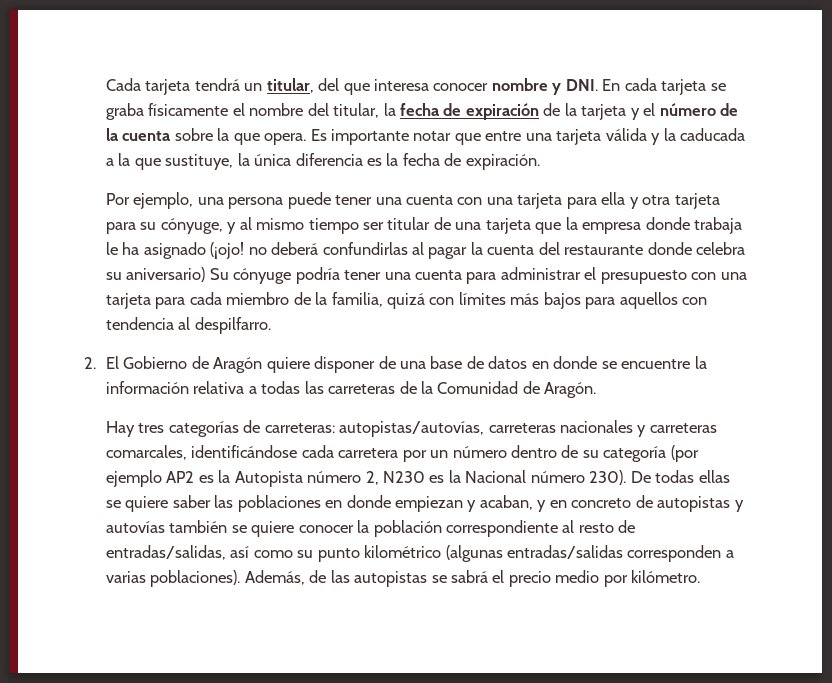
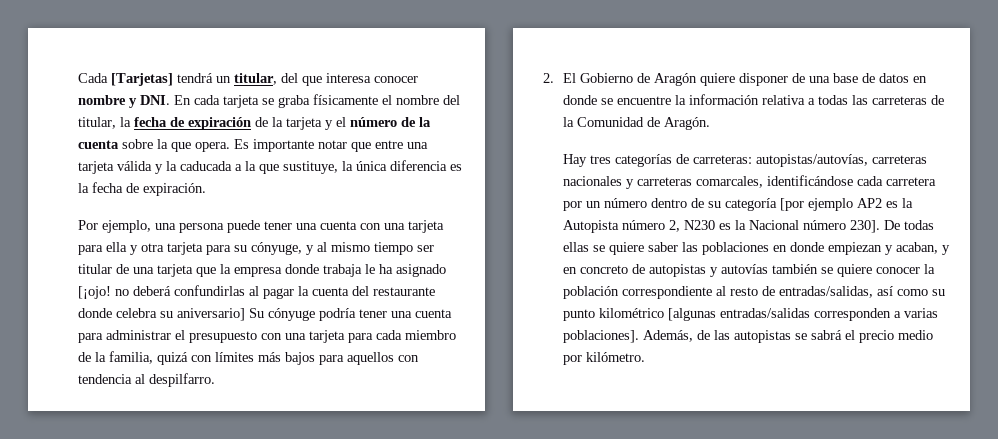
- Cada tarjeta tendrá un titular, del que interesa conocer nombre y DNI. En cada tarjeta se graba físicamente el nombre del titular, la fecha de expiración de la tarjeta y el número de la cuenta sobre la que opera.
+ Cada [Tarjetas] tendrá un titular, del que interesa conocer nombre y DNI. En cada tarjeta se graba físicamente el nombre del titular, la fecha de expiración de la tarjeta y el número de la cuenta sobre la que opera.
- Por ejemplo, una persona puede tener una cuenta con una tarjeta para ella y otra tarjeta para su cónyuge, y al mismo tiempo ser titular de una tarjeta que la empresa donde trabaja le ha asignado (¡ojo! no deberá confundirlas al pagar la cuenta del restaurante donde celebra su aniversario) Su cónyuge podría tener una cuenta para administrar el presupuesto con una tarjeta para cada miembro de la familia, quizá con límites más bajos para aquellos con tendencia al despilfarro.
+ Por ejemplo, una persona puede tener una cuenta con una tarjeta para ella y otra tarjeta para su cónyuge, y al mismo tiempo ser titular de una tarjeta que la empresa donde trabaja le ha asignado [¡ojo! no deberá confundirlas al pagar la cuenta del restaurante donde celebra su aniversario] Su cónyuge podría tener una cuenta para administrar el presupuesto con una tarjeta para cada miembro de la familia, quizá con límites más bajos para aquellos con tendencia al despilfarro.
- Hay tres categorías de carreteras: autopistas/autovías, carreteras nacionales y carreteras comarcales, identificándose cada carretera por un número dentro de su categoría (por ejemplo AP2 es la Autopista número 2, N230 es la Nacional número 230).
+ Hay tres categorías de carreteras: autopistas/autovías, carreteras nacionales y carreteras comarcales, identificándose cada carretera por un número dentro de su categoría [por ejemplo AP2 es la Autopista número 2, N230 es la Nacional número 230].
- De todas ellas se quiere saber las poblaciones en donde empiezan y acaban, y en concreto de autopistas y autovías también se quiere conocer la población correspondiente al resto de entradas/salidas, así como su punto kilométrico (algunas entradas/salidas corresponden a varias poblaciones).
+ De todas ellas se quiere saber las poblaciones en donde empiezan y acaban, y en concreto de autopistas y autovías también se quiere conocer la población correspondiente al resto de entradas/salidas, así como su punto kilométrico [algunas entradas/salidas corresponden a varias poblaciones].

